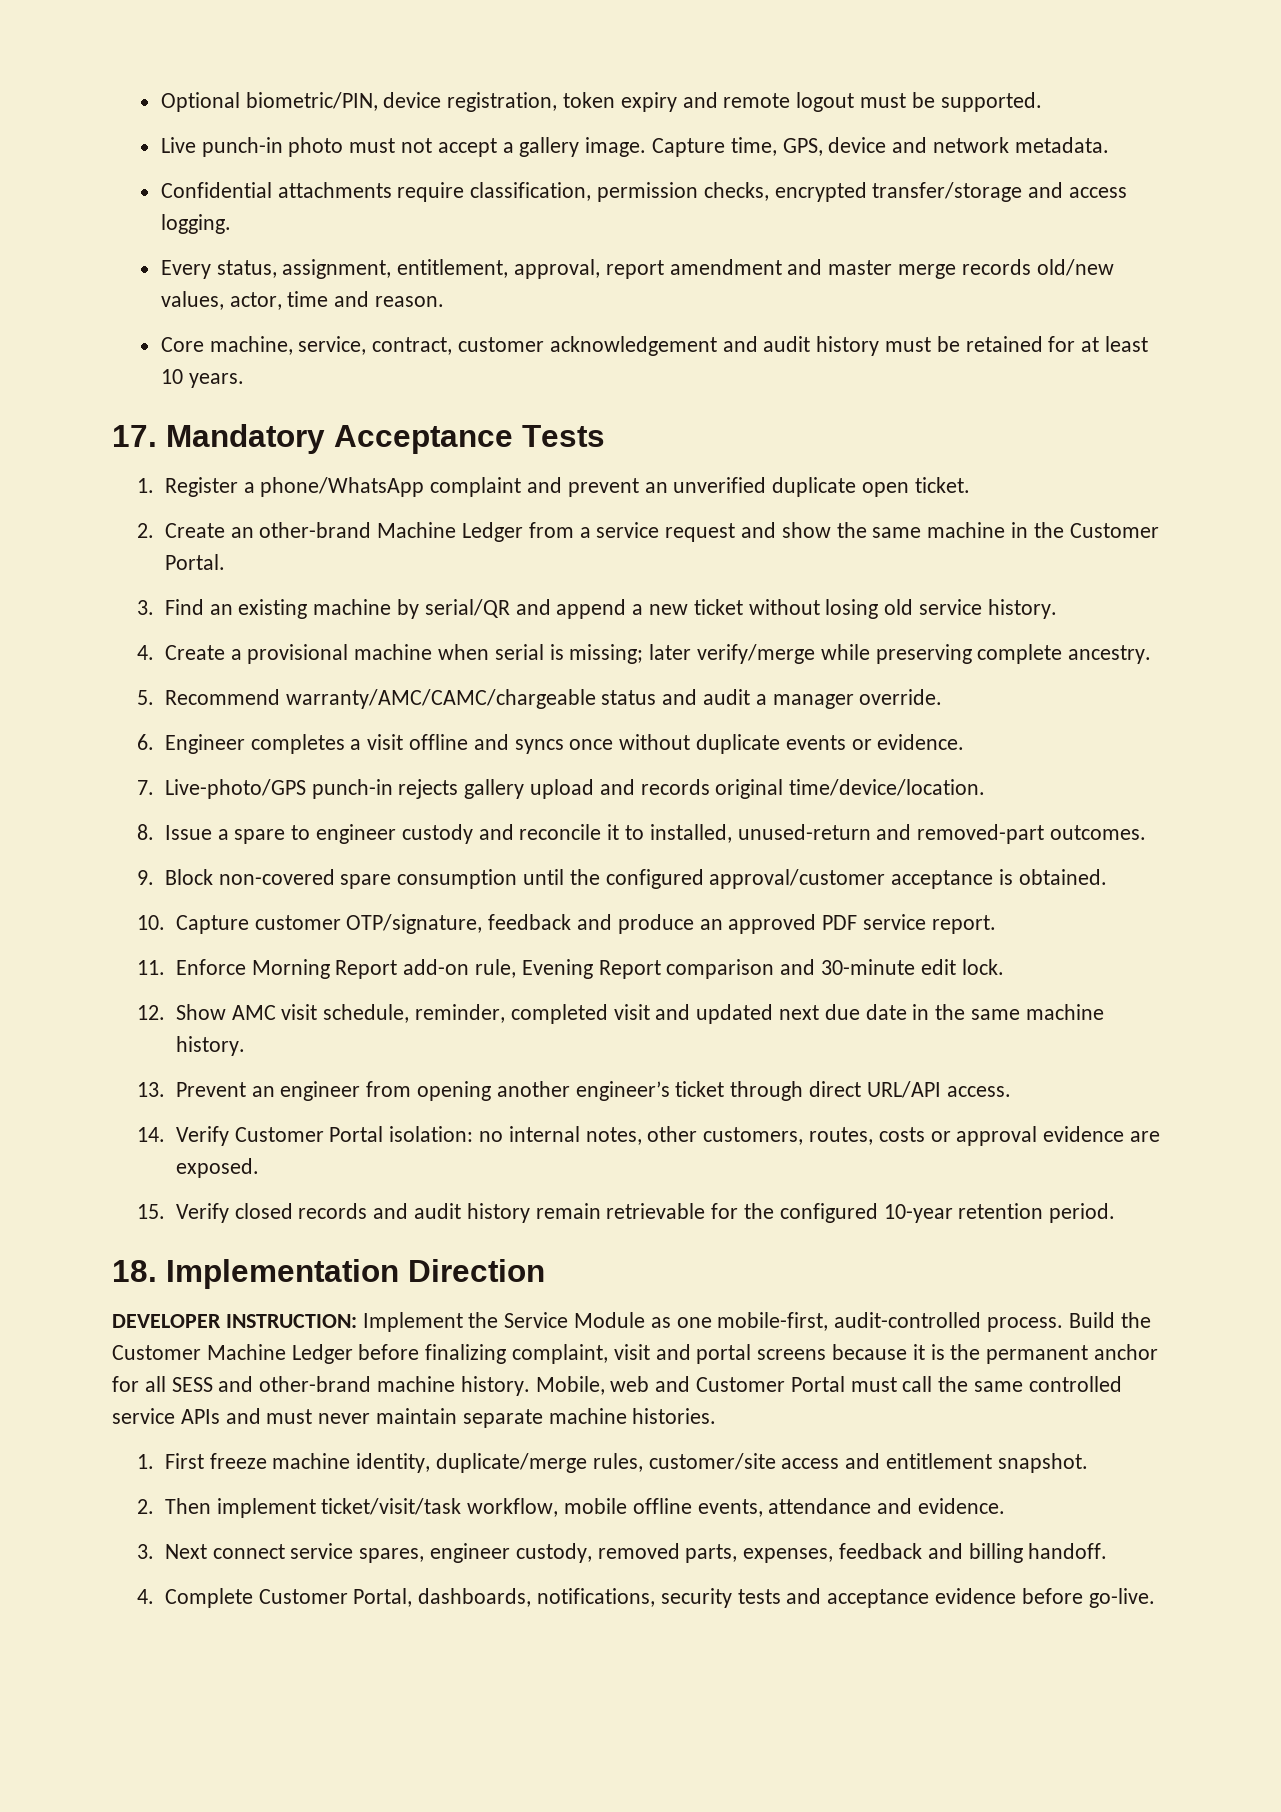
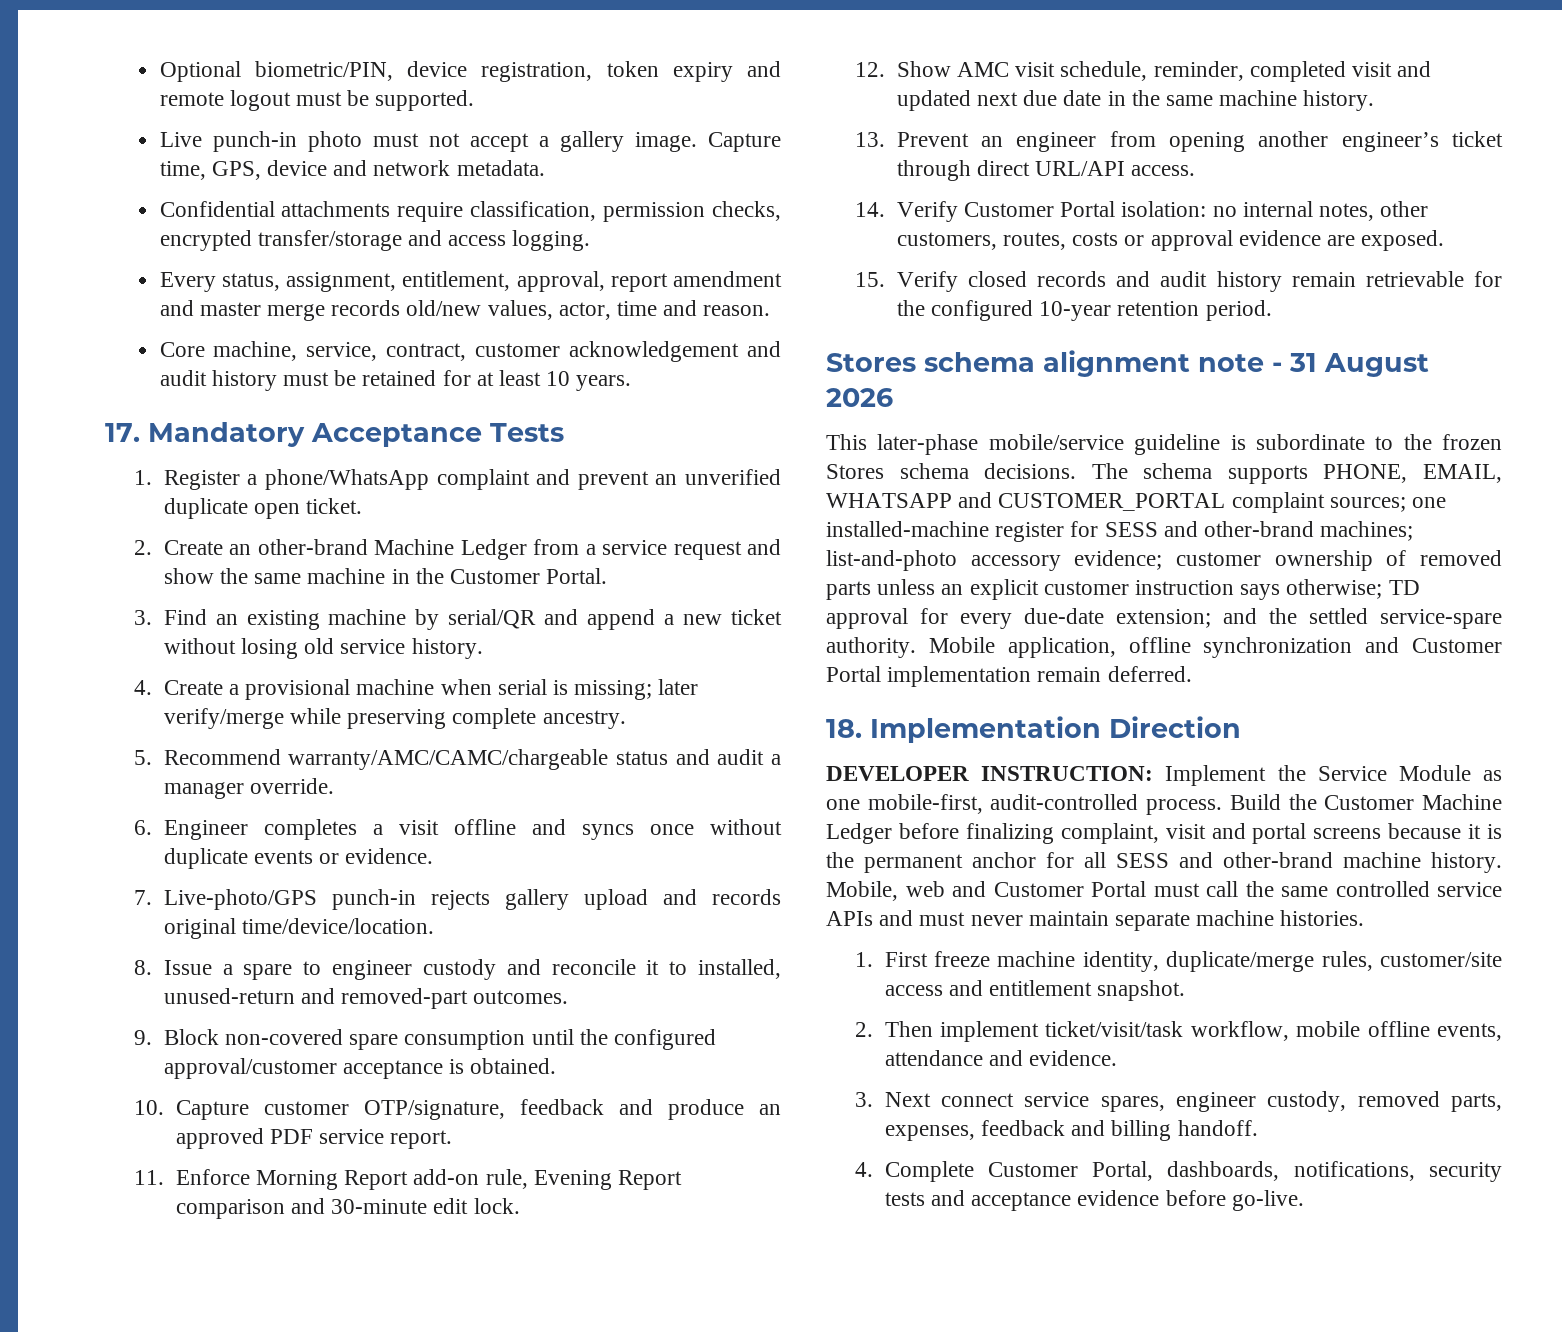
+ Stores schema alignment note - 31 August 2026
+ This later-phase mobile/service guideline is subordinate to the frozen Stores schema decisions. The schema supports PHONE, EMAIL, WHATSAPP and CUSTOMER_PORTAL complaint sources; one installed-machine register for SESS and other-brand machines; list-and-photo accessory evidence; customer ownership of removed parts unless an explicit customer instruction says otherwise; TD approval for every due-date extension; and the settled service-spare authority. Mobile application, offline synchronization and Customer Portal implementation remain deferred.

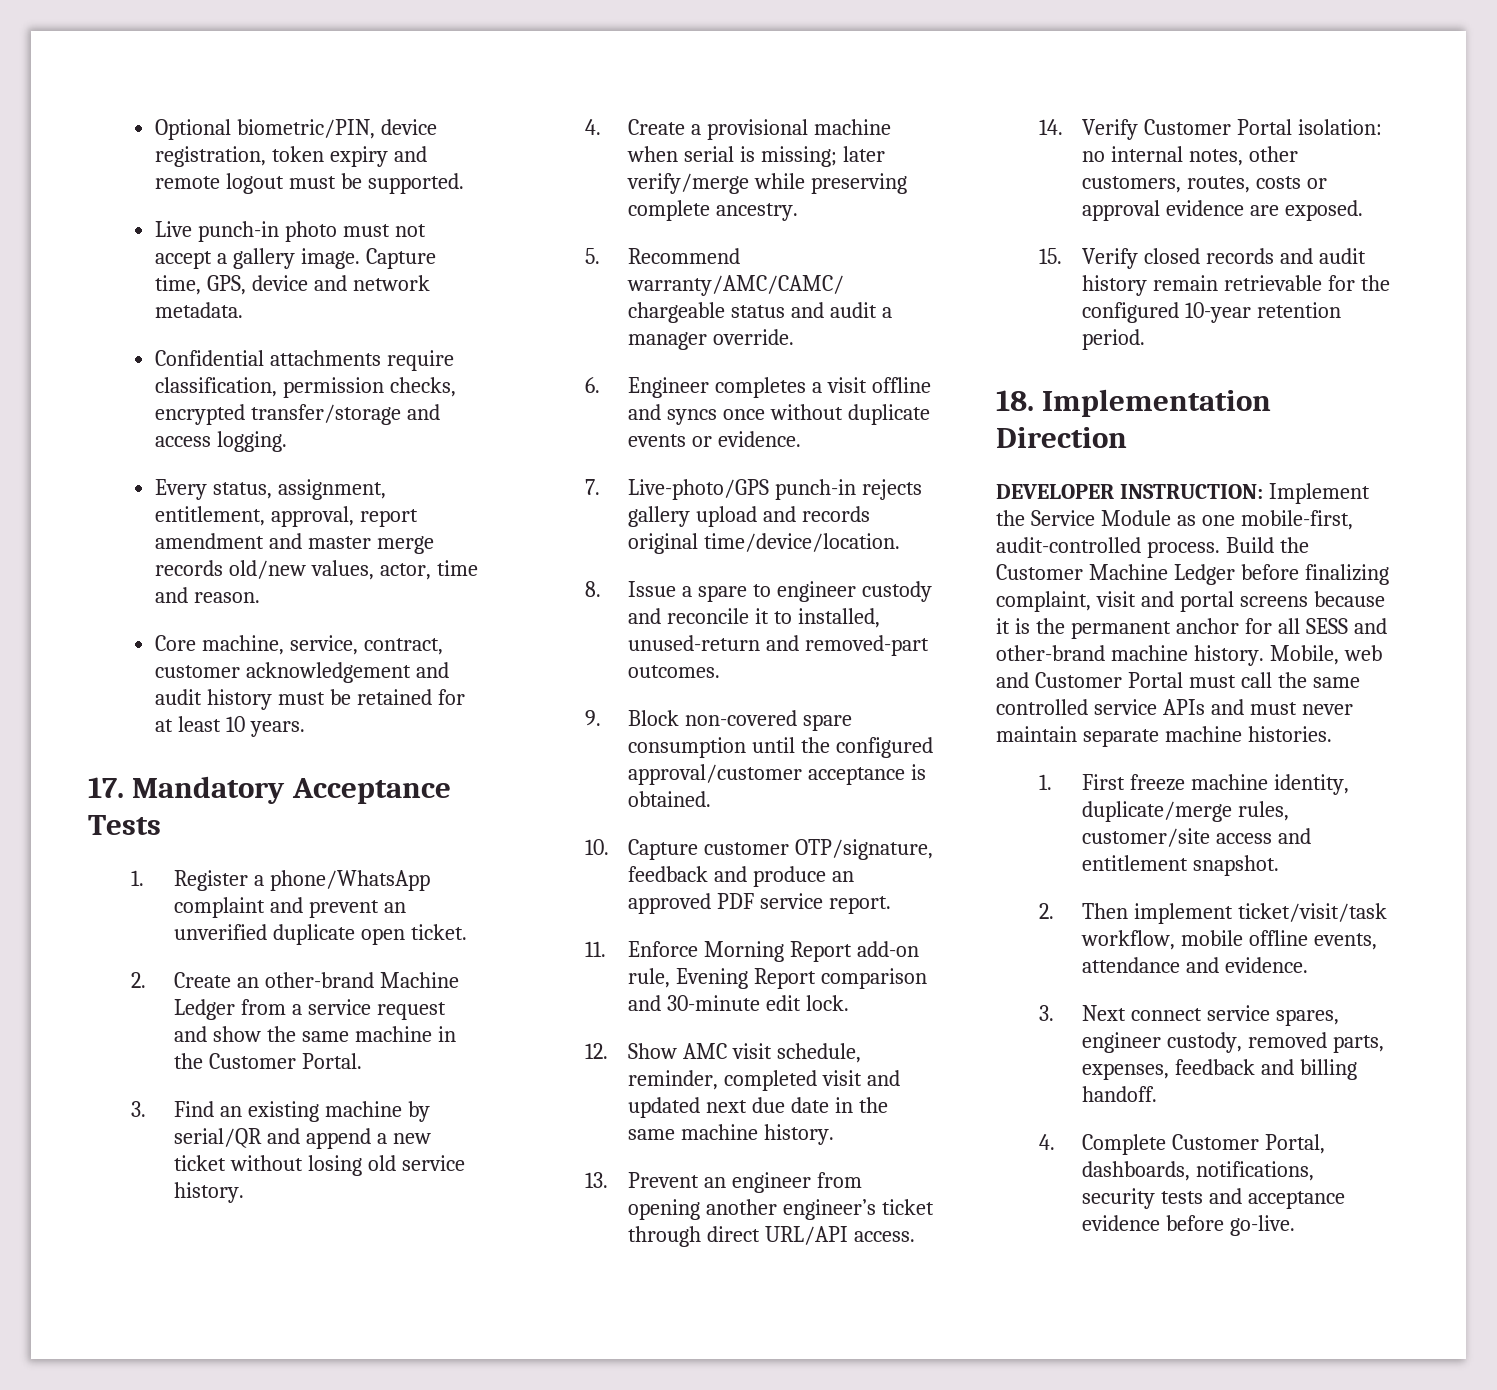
- Stores schema alignment note - 31 August 2026
- This later-phase mobile/service guideline is subordinate to the frozen Stores schema decisions. The schema supports PHONE, EMAIL, WHATSAPP and CUSTOMER_PORTAL complaint sources; one installed-machine register for SESS and other-brand machines; list-and-photo accessory evidence; customer ownership of removed parts unless an explicit customer instruction says otherwise; TD approval for every due-date extension; and the settled service-spare authority. Mobile application, offline synchronization and Customer Portal implementation remain deferred.

